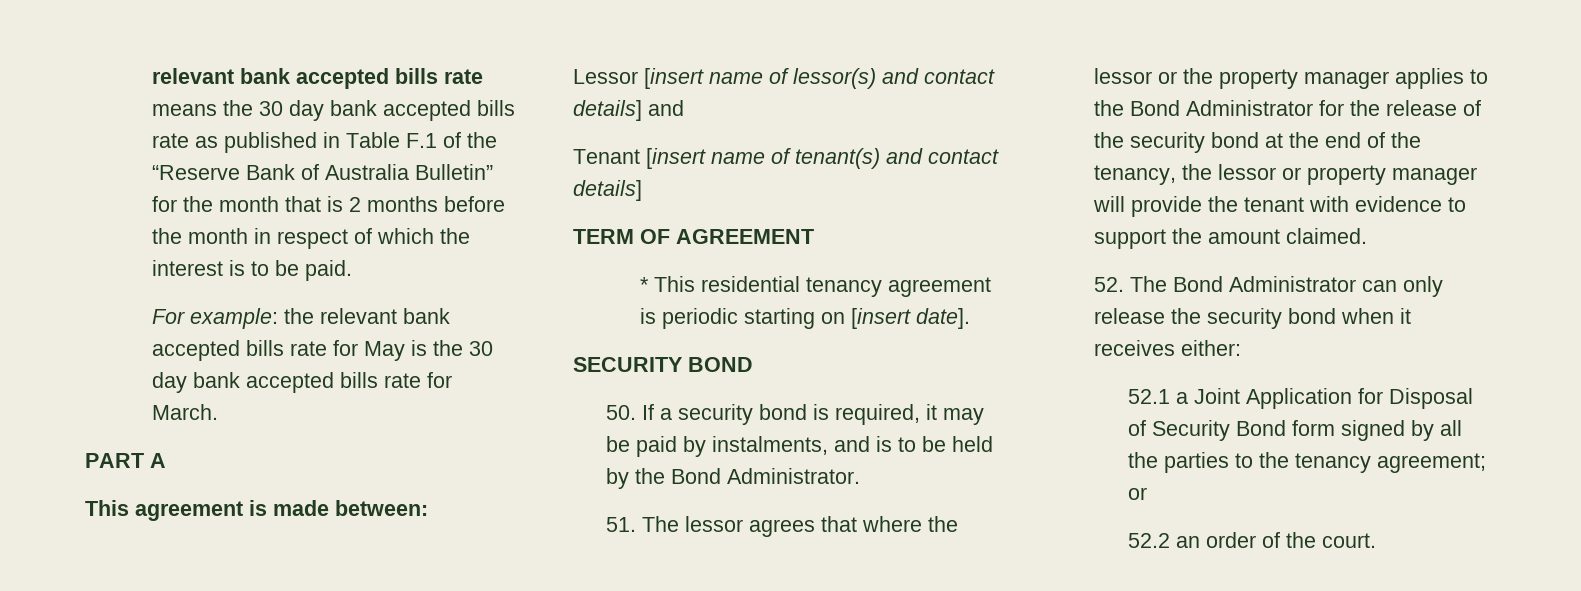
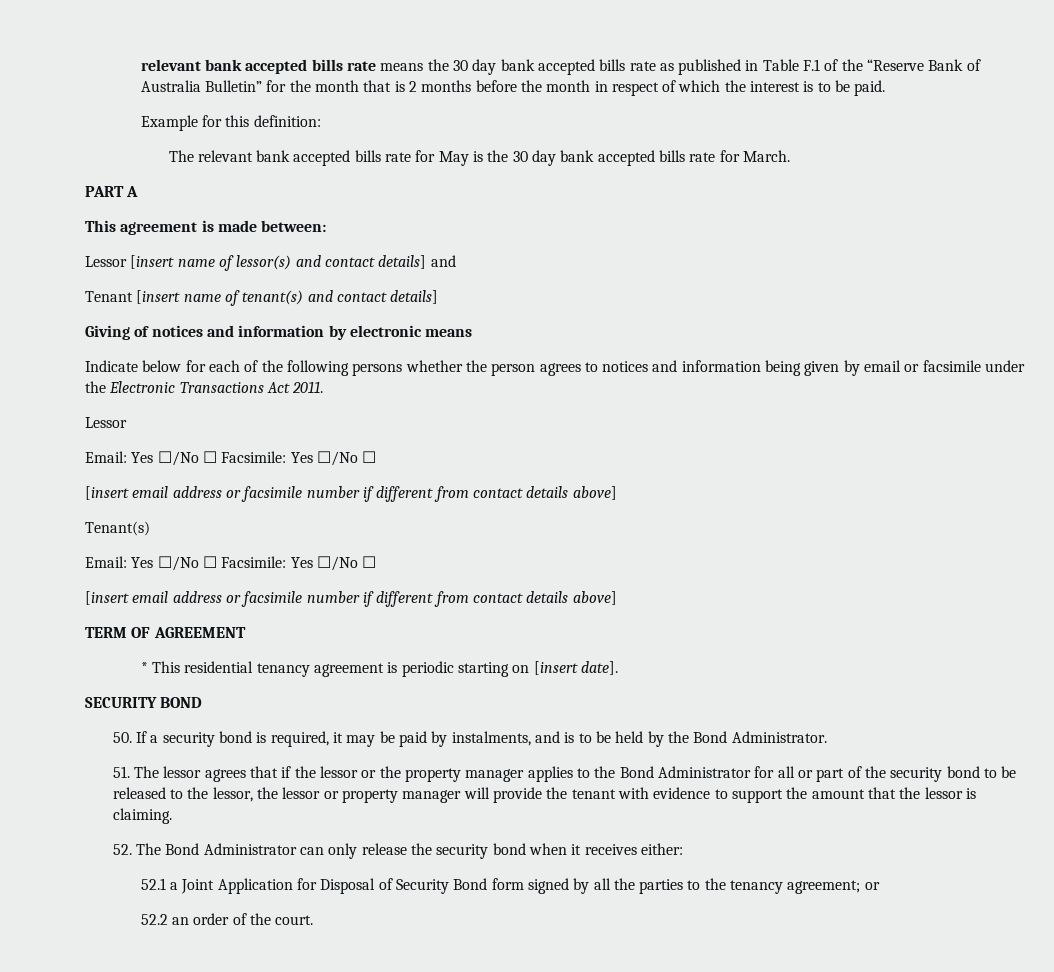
- For example: the relevant bank accepted bills rate for May is the 30 day bank accepted bills rate for March.
+ Example for this definition:
+ The relevant bank accepted bills rate for May is the 30 day bank accepted bills rate for March.
+ Giving of notices and information by electronic means
+ Indicate below for each of the following persons whether the person agrees to notices and information being given by email or facsimile under the Electronic Transactions Act 2011.
+ Lessor
+ Email: Yes ☐/No ☐ Facsimile: Yes ☐/No ☐
+ [insert email address or facsimile number if different from contact details above]
+ Tenant(s)
+ Email: Yes ☐/No ☐ Facsimile: Yes ☐/No ☐
+ [insert email address or facsimile number if different from contact details above]
- 51. The lessor agrees that where the lessor or the property manager applies to the Bond Administrator for the release of the security bond at the end of the tenancy, the lessor or property manager will provide the tenant with evidence to support the amount claimed.
+ 51. The lessor agrees that if the lessor or the property manager applies to the Bond Administrator for all or part of the security bond to be released to the lessor, the lessor or property manager will provide the tenant with evidence to support the amount that the lessor is claiming.

